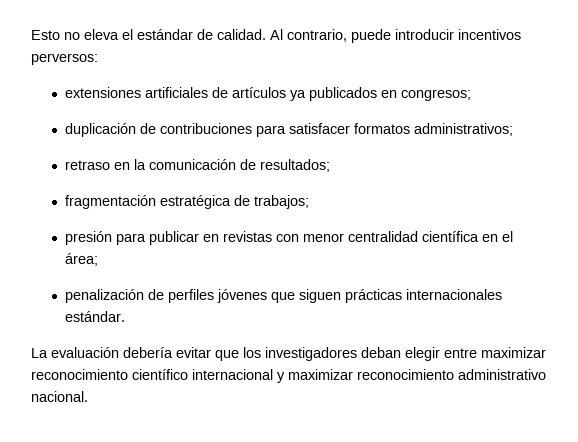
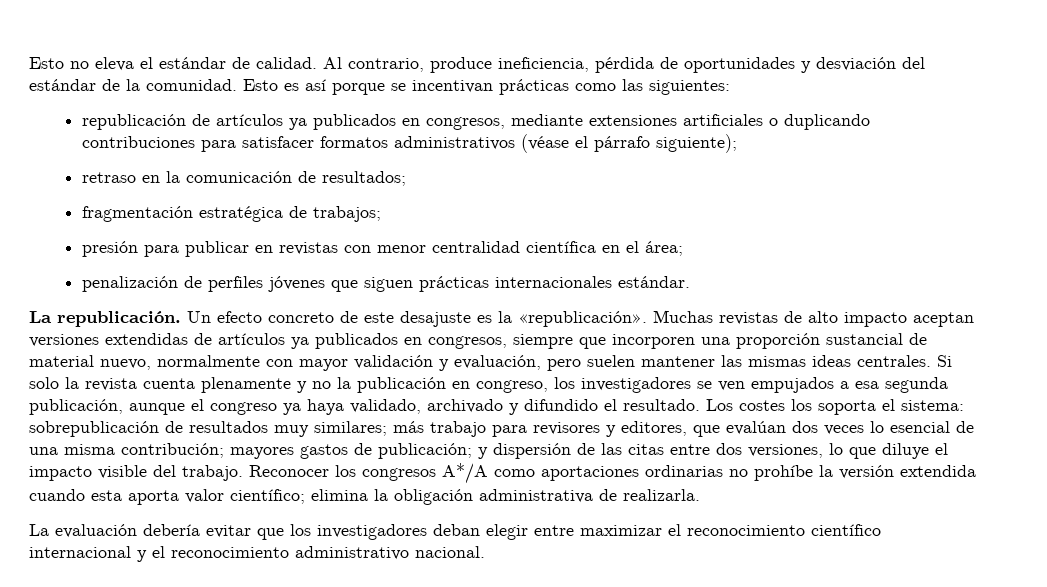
- Al contrario, puede introducir incentivos perversos:
- extensiones artificiales de artículos ya publicados en congresos;
- duplicación de contribuciones para satisfacer formatos administrativos;
+ Al contrario, produce ineficiencia, pérdida de oportunidades y desviación del estándar de la comunidad. Esto es así porque se incentivan prácticas como las siguientes:
+ republicación de artículos ya publicados en congresos, mediante extensiones artificiales o duplicando contribuciones para satisfacer formatos administrativos (véase el párrafo siguiente);
+ La republicación. Un efecto concreto de este desajuste es la «republicación». Muchas revistas de alto impacto aceptan versiones extendidas de artículos ya publicados en congresos, siempre que incorporen una proporción sustancial de material nuevo, normalmente con mayor validación y evaluación, pero suelen mantener las mismas ideas centrales. Si solo la revista cuenta plenamente y no la publicación en congreso, los investigadores se ven empujados a esa segunda publicación, aunque el congreso ya haya validado, archivado y difundido el resultado. Los costes los soporta el sistema: sobrepublicación de resultados muy similares; más trabajo para revisores y editores, que evalúan dos veces lo esencial de una misma contribución; mayores gastos de publicación; y dispersión de las citas entre dos versiones, lo que diluye el impacto visible del trabajo. Reconocer los congresos A*/A como aportaciones ordinarias no prohíbe la versión extendida cuando esta aporta valor científico; elimina la obligación administrativa de realizarla.
- La evaluación debería evitar que los investigadores deban elegir entre maximizar reconocimiento científico internacional y maximizar reconocimiento administrativo nacional.
+ La evaluación debería evitar que los investigadores deban elegir entre maximizar el reconocimiento científico internacional y el reconocimiento administrativo nacional.

